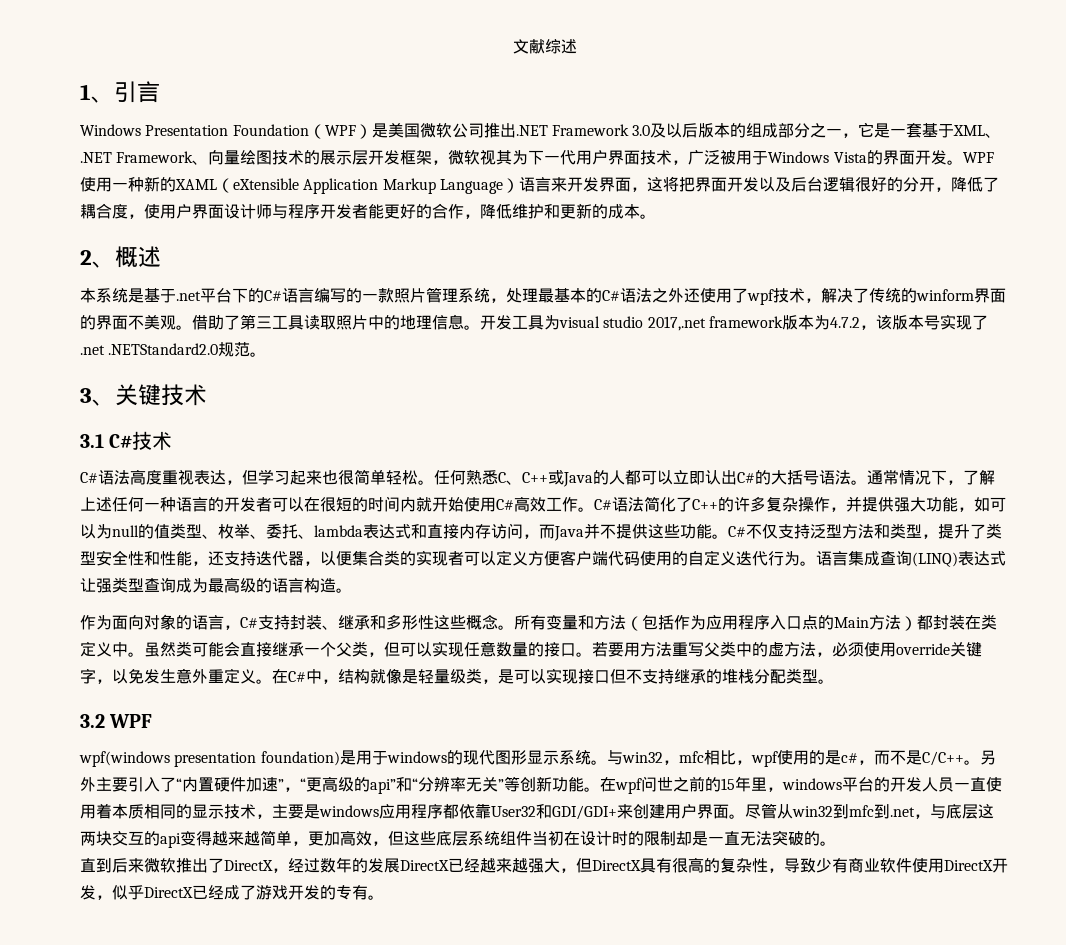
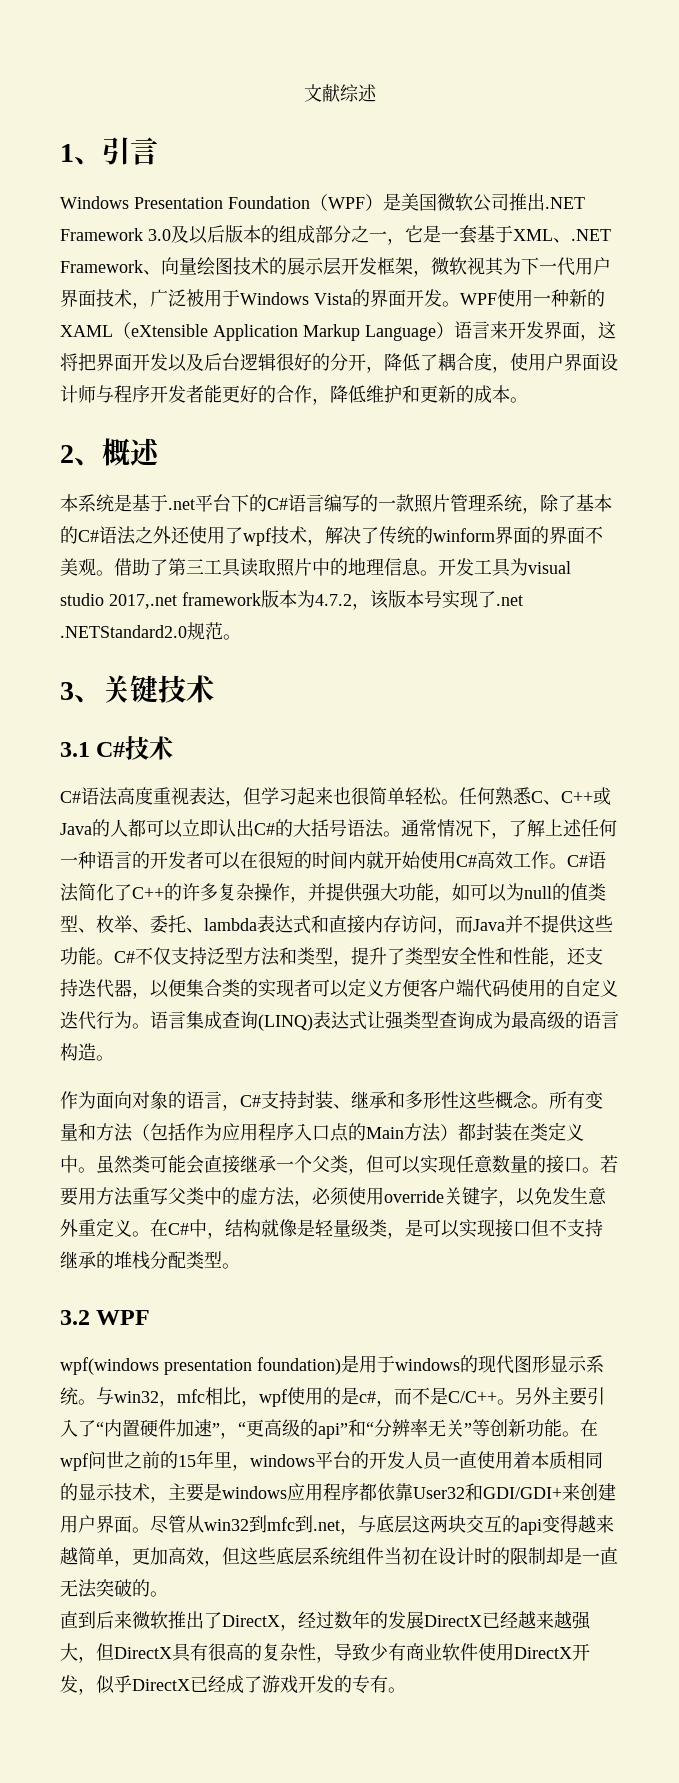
- 本系统是基于.net平台下的C#语言编写的一款照片管理系统，处理最基本的C#语法之外还使用了wpf技术，解决了传统的winform界面的界面不美观。
+ 本系统是基于.net平台下的C#语言编写的一款照片管理系统，除了基本的C#语法之外还使用了wpf技术，解决了传统的winform界面的界面不美观。

